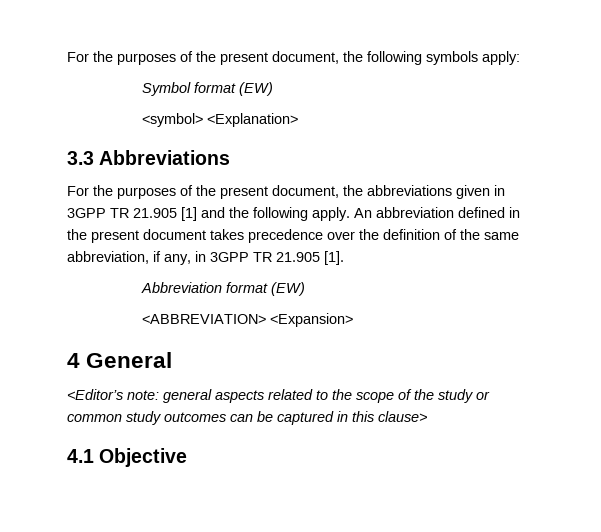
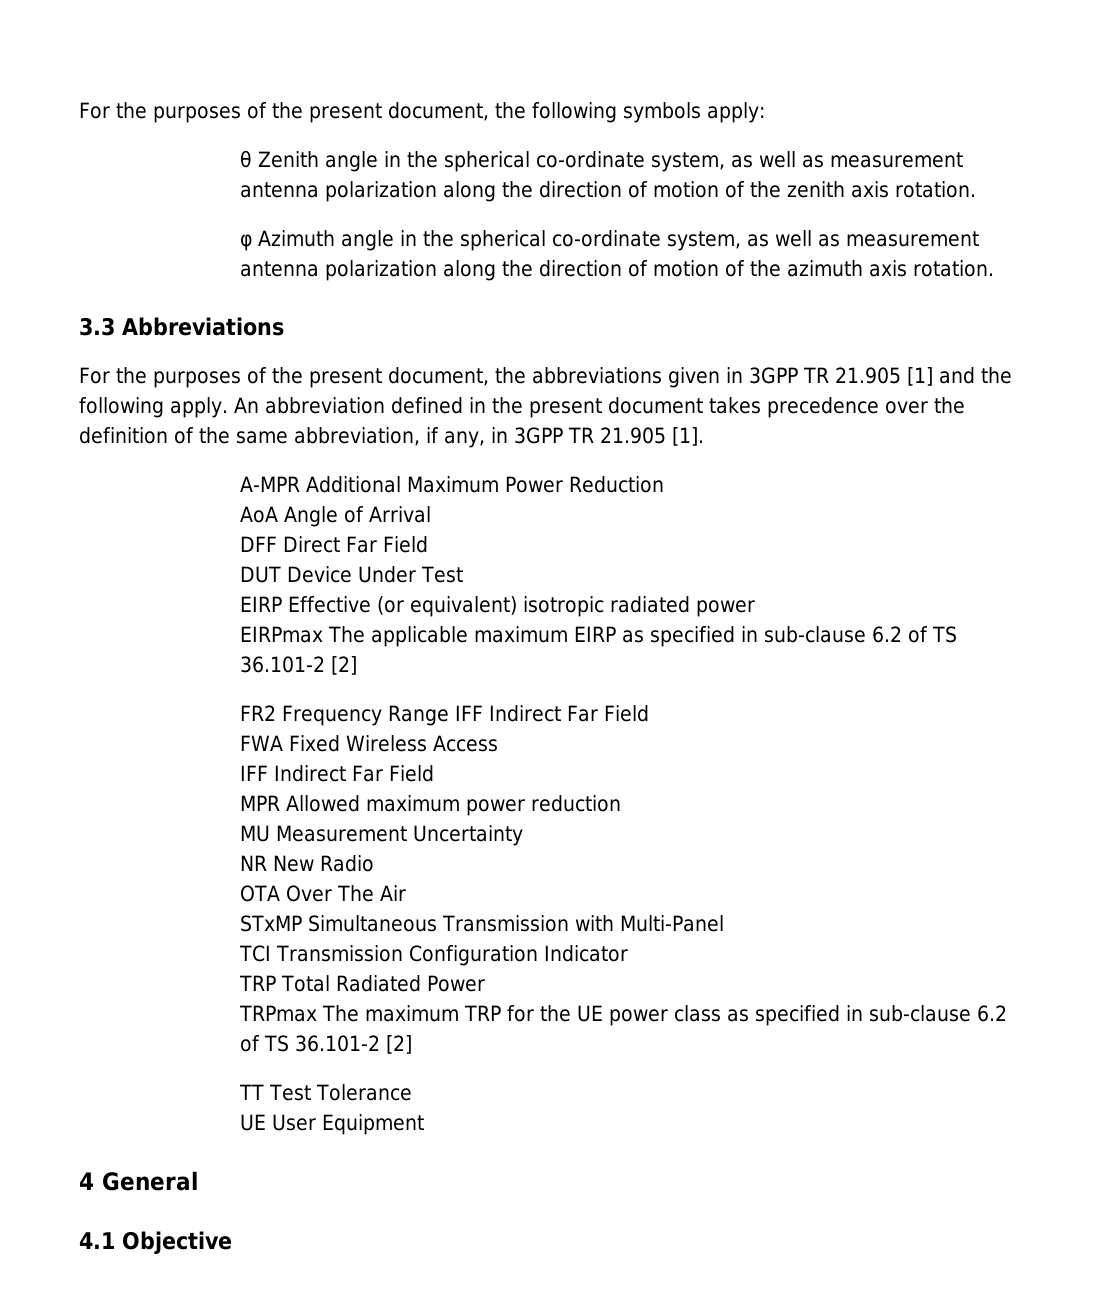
- Symbol format (EW)
- <symbol> <Explanation>
+ θ Zenith angle in the spherical co-ordinate system, as well as measurement antenna polarization along the direction of motion of the zenith axis rotation.
+ φ Azimuth angle in the spherical co-ordinate system, as well as measurement antenna polarization along the direction of motion of the azimuth axis rotation.
- Abbreviation format (EW)
- <ABBREVIATION> <Expansion>
+ A-MPR Additional Maximum Power Reduction
+ AoA Angle of Arrival
+ DFF Direct Far Field
+ DUT Device Under Test
+ EIRP Effective (or equivalent) isotropic radiated power
+ EIRPmax The applicable maximum EIRP as specified in sub-clause 6.2 of TS 36.101-2 [2]
+ FR2 Frequency Range IFF Indirect Far Field
+ FWA Fixed Wireless Access
+ IFF Indirect Far Field
+ MPR Allowed maximum power reduction
+ MU Measurement Uncertainty
+ NR New Radio
+ OTA Over The Air
+ STxMP Simultaneous Transmission with Multi-Panel
+ TCI Transmission Configuration Indicator
+ TRP Total Radiated Power
+ TRPmax The maximum TRP for the UE power class as specified in sub-clause 6.2 of TS 36.101-2 [2]
+ TT Test Tolerance
+ UE User Equipment
  4 General
- <Editor’s note: general aspects related to the scope of the study or common study outcomes can be captured in this clause>

